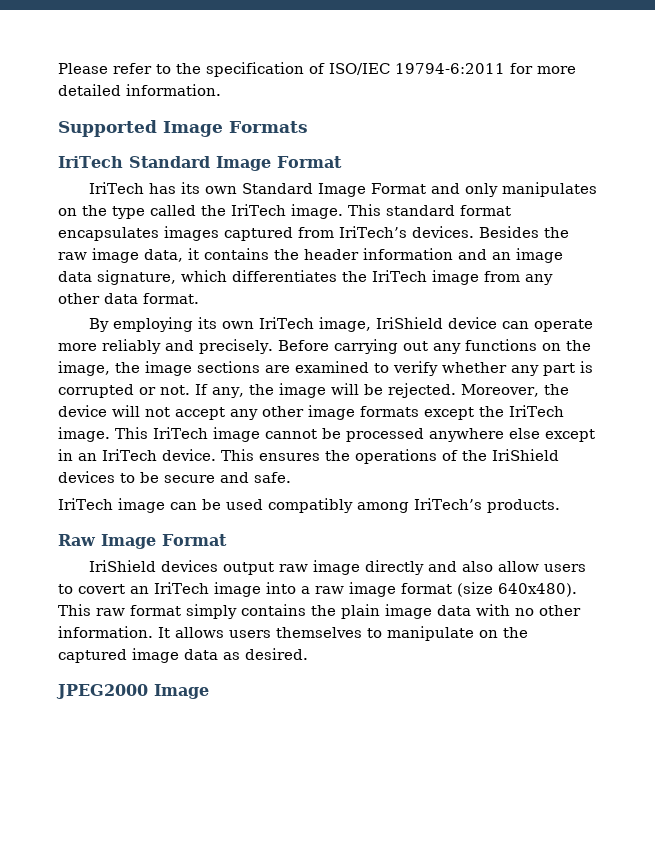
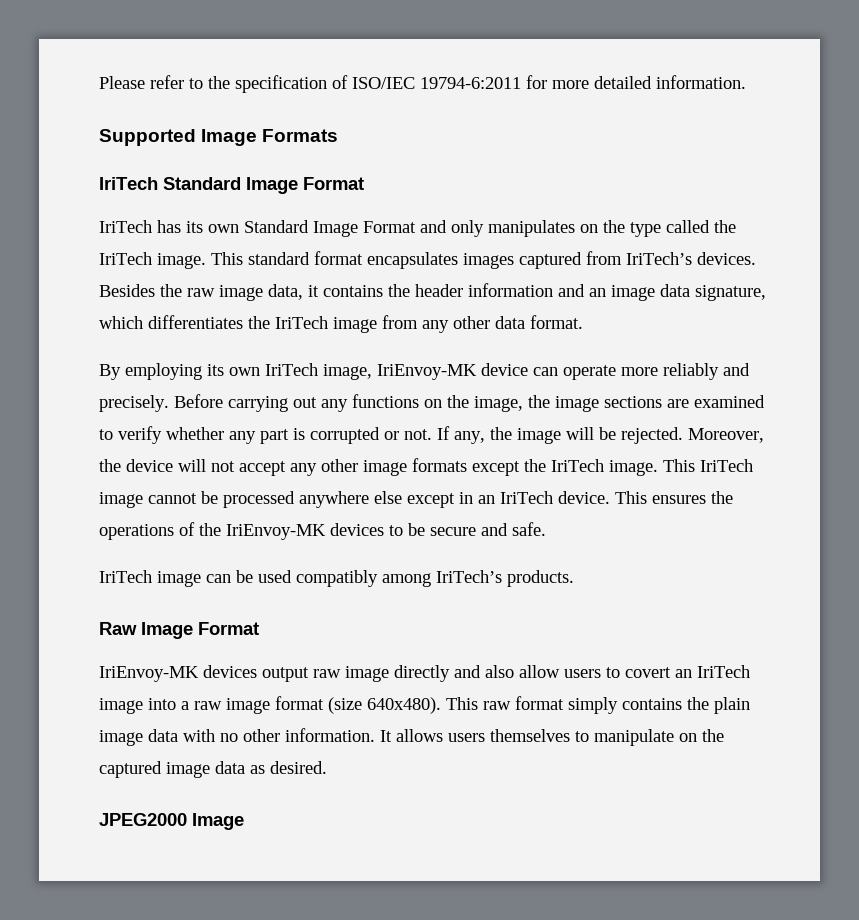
- By employing its own IriTech image, IriShield device can operate more reliably and precisely.
+ By employing its own IriTech image, IriEnvoy-MK device can operate more reliably and precisely.
- This ensures the operations of the IriShield devices to be secure and safe.
+ This ensures the operations of the IriEnvoy-MK devices to be secure and safe.
- IriShield devices output raw image directly and also allow users to covert an IriTech image into a raw image format (size 640x480).
+ IriEnvoy-MK devices output raw image directly and also allow users to covert an IriTech image into a raw image format (size 640x480).

